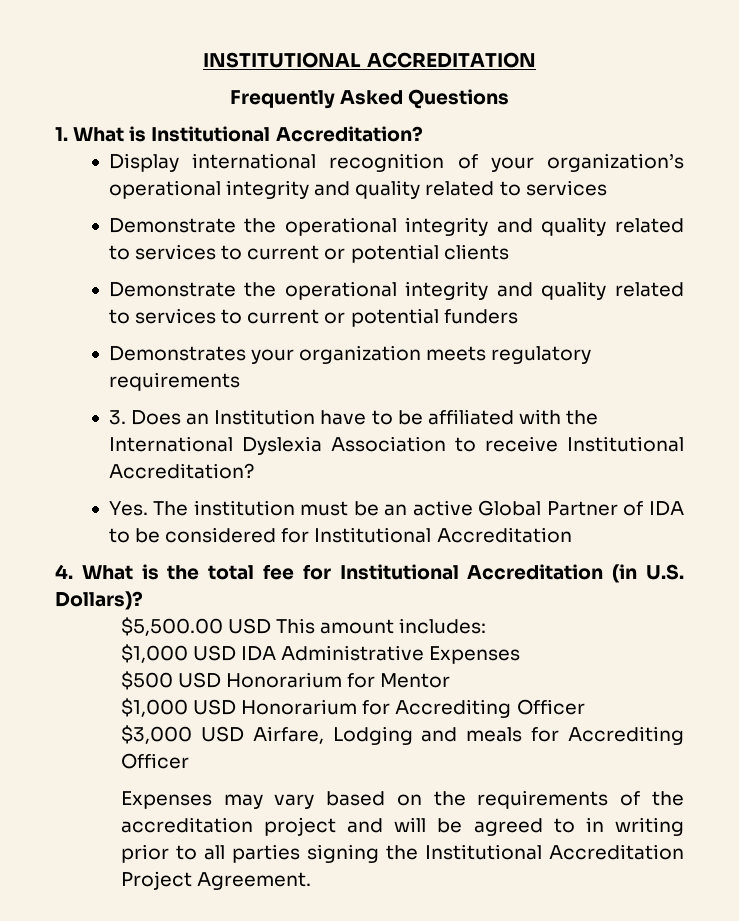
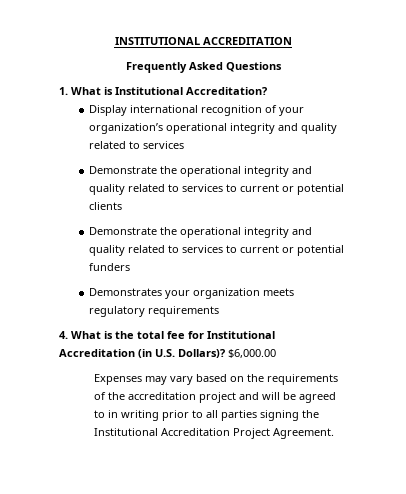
- 3. Does an Institution have to be affiliated with the International Dyslexia Association to receive Institutional Accreditation?
- Yes. The institution must be an active Global Partner of IDA to be considered for Institutional Accreditation
- 4. What is the total fee for Institutional Accreditation (in U.S. Dollars)?
- $5,500.00 USD This amount includes:
- $1,000 USD IDA Administrative Expenses
- $500 USD Honorarium for Mentor
- $1,000 USD Honorarium for Accrediting Officer
- $3,000 USD Airfare, Lodging and meals for Accrediting Officer
+ 4. What is the total fee for Institutional Accreditation (in U.S. Dollars)? $6,000.00

